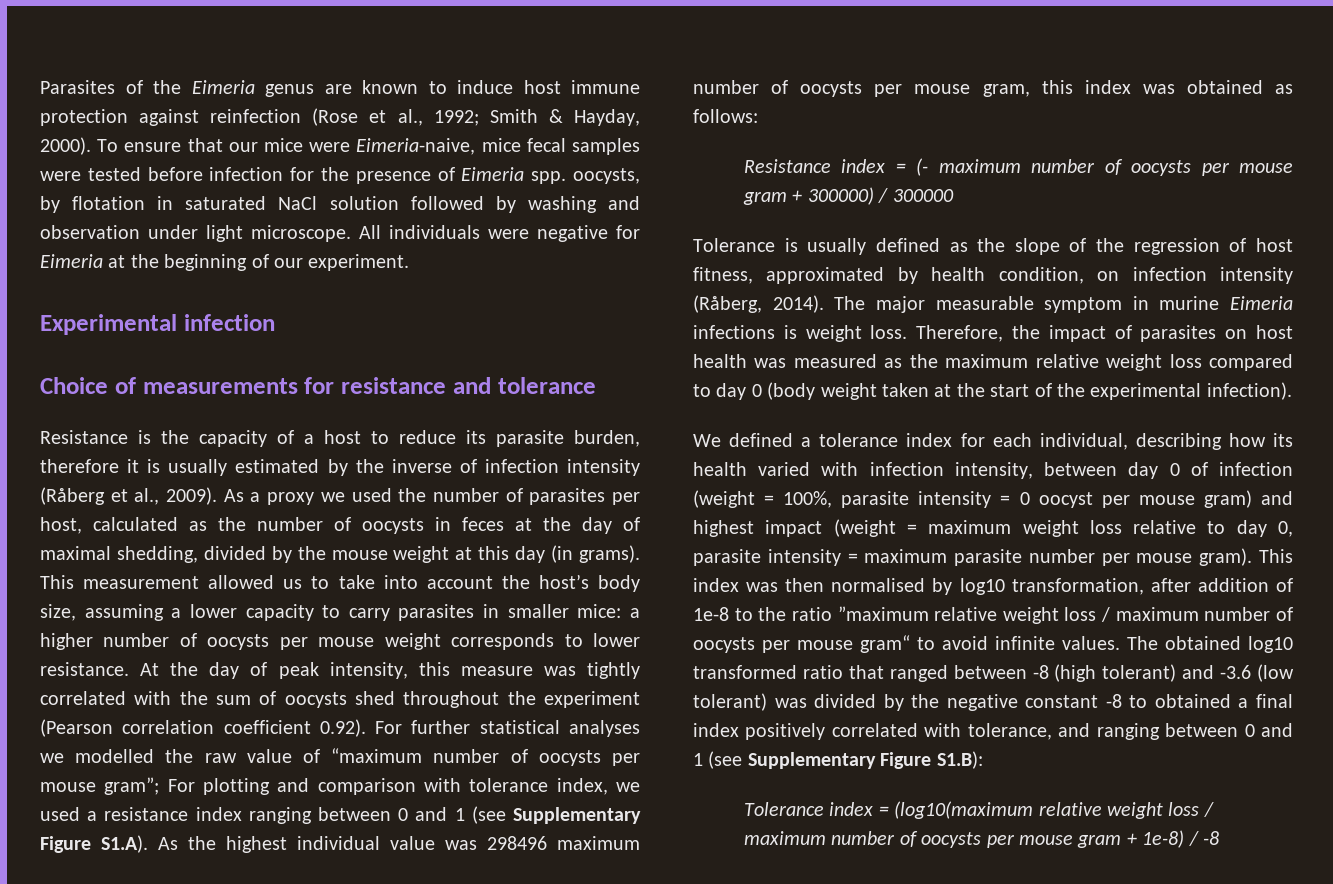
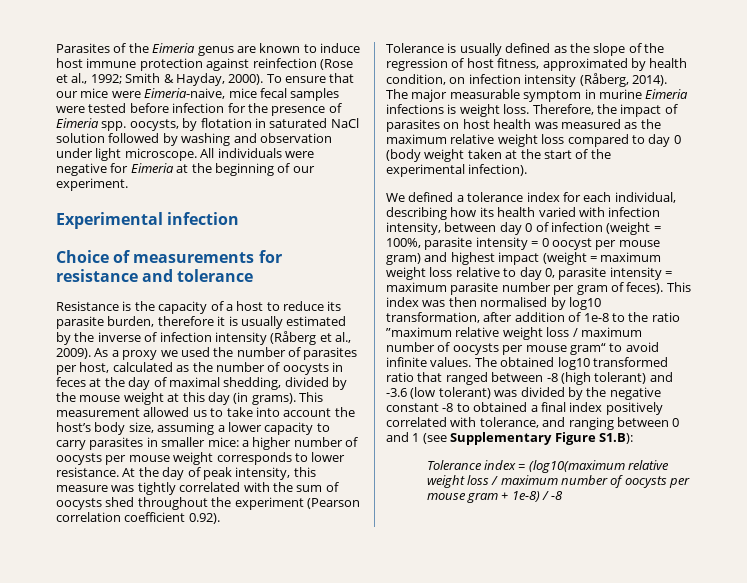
- At the day of peak intensity, this measure was tightly correlated with the sum of oocysts shed throughout the experiment (Pearson correlation coefficient 0.92). For further statistical analyses we modelled the raw value of “maximum number of oocysts per mouse gram”; For plotting and comparison with tolerance index, we used a resistance index ranging between 0 and 1 (see Supplementary Figure S1.A). As the highest individual value was 298496 maximum number of oocysts per mouse gram, this index was obtained as follows:
- Resistance index = (- maximum number of oocysts per mouse gram + 300000) / 300000
+ At the day of peak intensity, this measure was tightly correlated with the sum of oocysts shed throughout the experiment (Pearson correlation coefficient 0.92).
- We defined a tolerance index for each individual, describing how its health varied with infection intensity, between day 0 of infection (weight = 100%, parasite intensity = 0 oocyst per mouse gram) and highest impact (weight = maximum weight loss relative to day 0, parasite intensity = maximum parasite number per mouse gram).
+ We defined a tolerance index for each individual, describing how its health varied with infection intensity, between day 0 of infection (weight = 100%, parasite intensity = 0 oocyst per mouse gram) and highest impact (weight = maximum weight loss relative to day 0, parasite intensity = maximum parasite number per gram of feces).

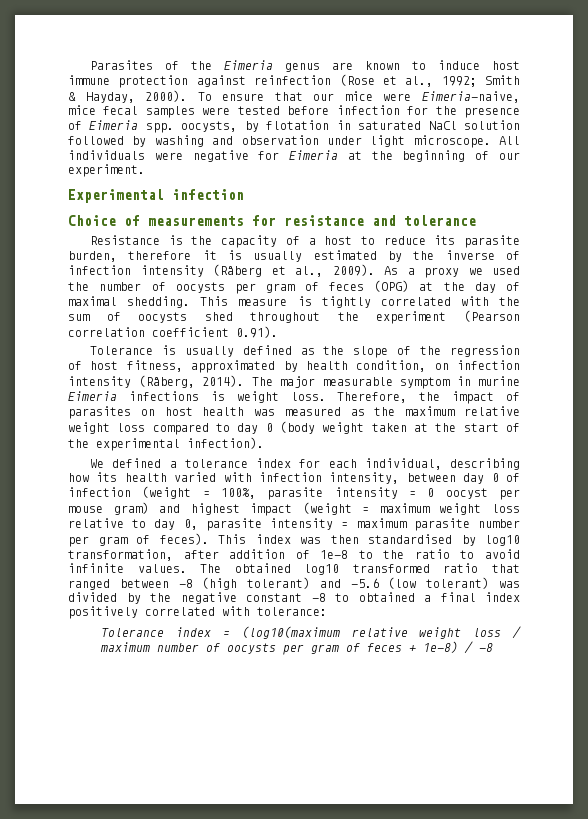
- As a proxy we used the number of parasites per host, calculated as the number of oocysts in feces at the day of maximal shedding, divided by the mouse weight at this day (in grams). This measurement allowed us to take into account the host’s body size, assuming a lower capacity to carry parasites in smaller mice: a higher number of oocysts per mouse weight corresponds to lower resistance. At the day of peak intensity, this measure was tightly correlated with the sum of oocysts shed throughout the experiment (Pearson correlation coefficient 0.92).
+ As a proxy we used the number of oocysts per gram of feces (OPG) at the day of maximal shedding. This measure is tightly correlated with the sum of oocysts shed throughout the experiment (Pearson correlation coefficient 0.91).
- This index was then normalised by log10 transformation, after addition of 1e-8 to the ratio ”maximum relative weight loss / maximum number of oocysts per mouse gram“ to avoid infinite values.
+ This index was then standardised by log10 transformation, after addition of 1e-8 to the ratio to avoid infinite values.
- The obtained log10 transformed ratio that ranged between -8 (high tolerant) and -3.6 (low tolerant) was divided by the negative constant -8 to obtained a final index positively correlated with tolerance, and ranging between 0 and 1 (see Supplementary Figure S1.B):
+ The obtained log10 transformed ratio that ranged between -8 (high tolerant) and -5.6 (low tolerant) was divided by the negative constant -8 to obtained a final index positively correlated with tolerance:
- Tolerance index = (log10(maximum relative weight loss / maximum number of oocysts per mouse gram + 1e-8) / -8
+ Tolerance index = (log10(maximum relative weight loss / maximum number of oocysts per gram of feces + 1e-8) / -8

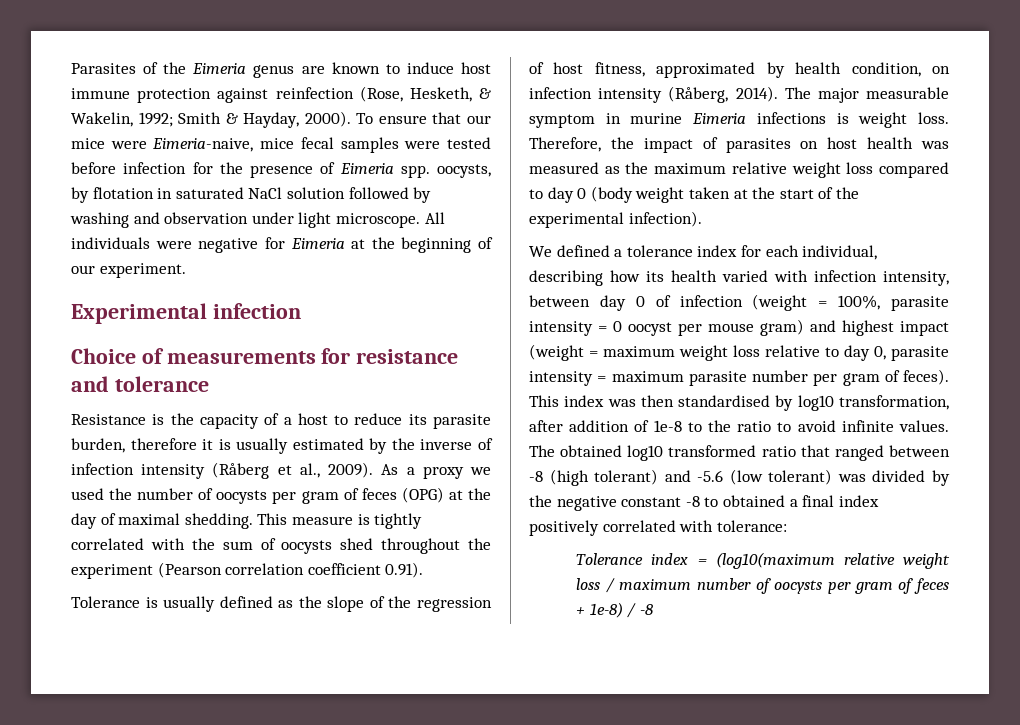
- Parasites of the Eimeria genus are known to induce host immune protection against reinfection (Rose et al., 1992; Smith & Hayday, 2000).
+ Parasites of the Eimeria genus are known to induce host immune protection against reinfection (Rose, Hesketh, & Wakelin, 1992; Smith & Hayday, 2000).

